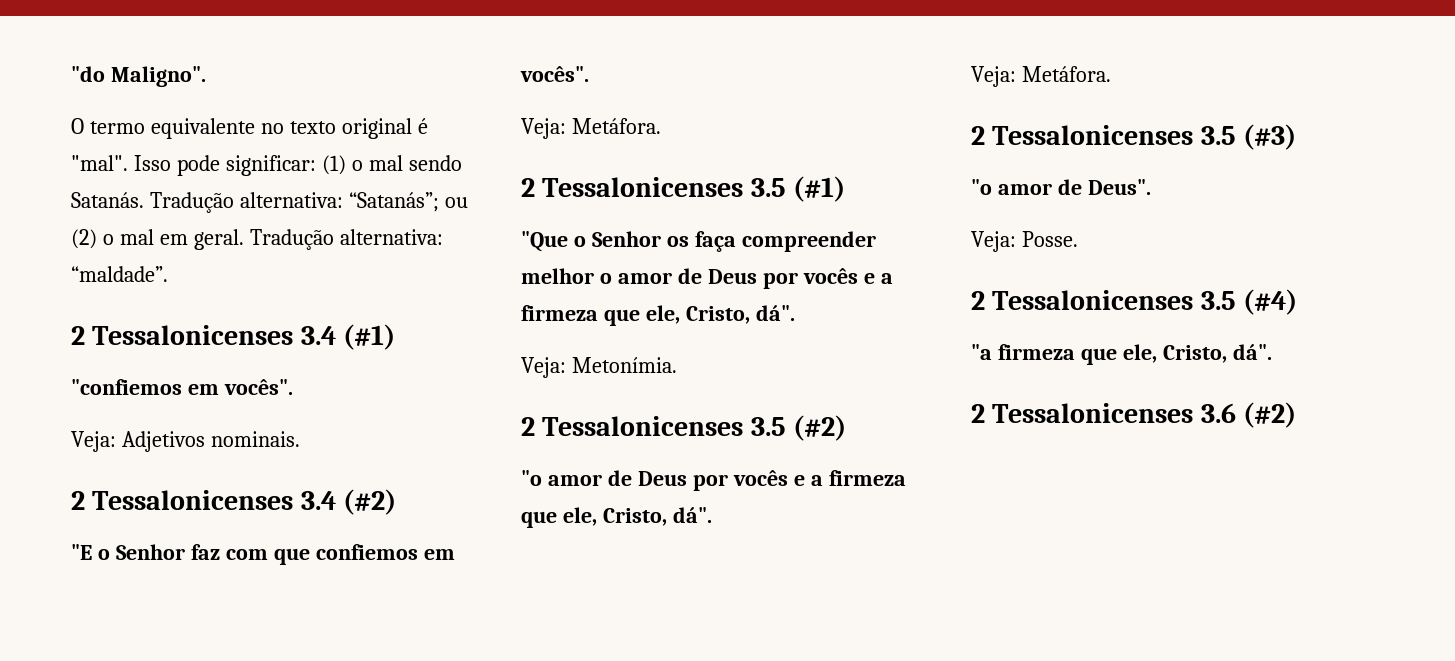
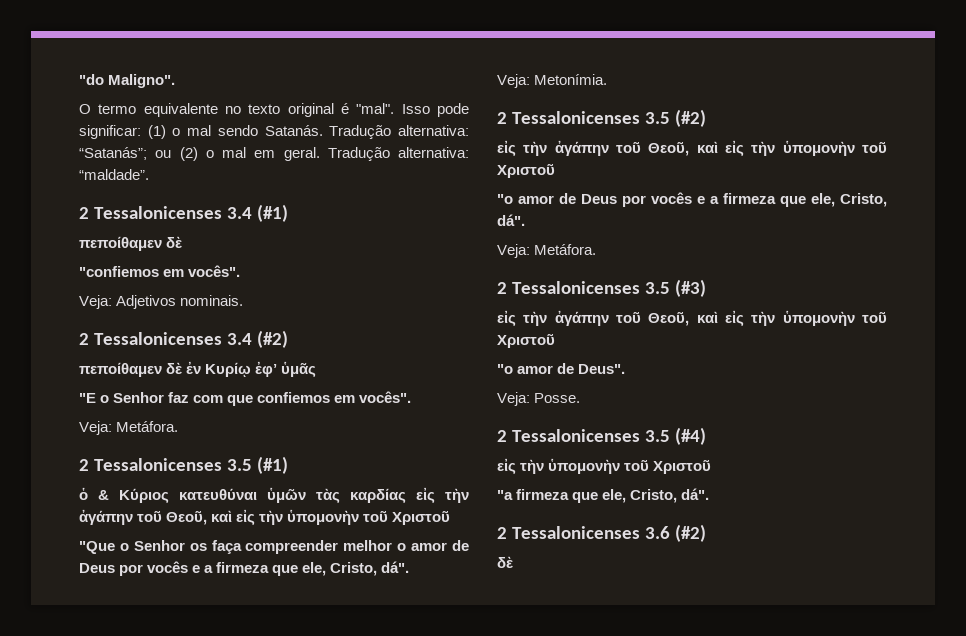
  2 Tessalonicenses 3.4 (#1)
+ πεποίθαμεν δὲ
+ πεποίθαμεν δὲ ἐν Κυρίῳ ἐφ’ ὑμᾶς
+ ὁ & Κύριος κατευθύναι ὑμῶν τὰς καρδίας εἰς τὴν ἀγάπην τοῦ Θεοῦ, καὶ εἰς τὴν ὑπομονὴν τοῦ Χριστοῦ
  2 Tessalonicenses 3.5 (#2)
+ εἰς τὴν ἀγάπην τοῦ Θεοῦ, καὶ εἰς τὴν ὑπομονὴν τοῦ Χριστοῦ
  2 Tessalonicenses 3.5 (#3)
+ εἰς τὴν ἀγάπην τοῦ Θεοῦ, καὶ εἰς τὴν ὑπομονὴν τοῦ Χριστοῦ
  2 Tessalonicenses 3.5 (#4)
+ εἰς τὴν ὑπομονὴν τοῦ Χριστοῦ
  2 Tessalonicenses 3.6 (#2)
+ δὲ

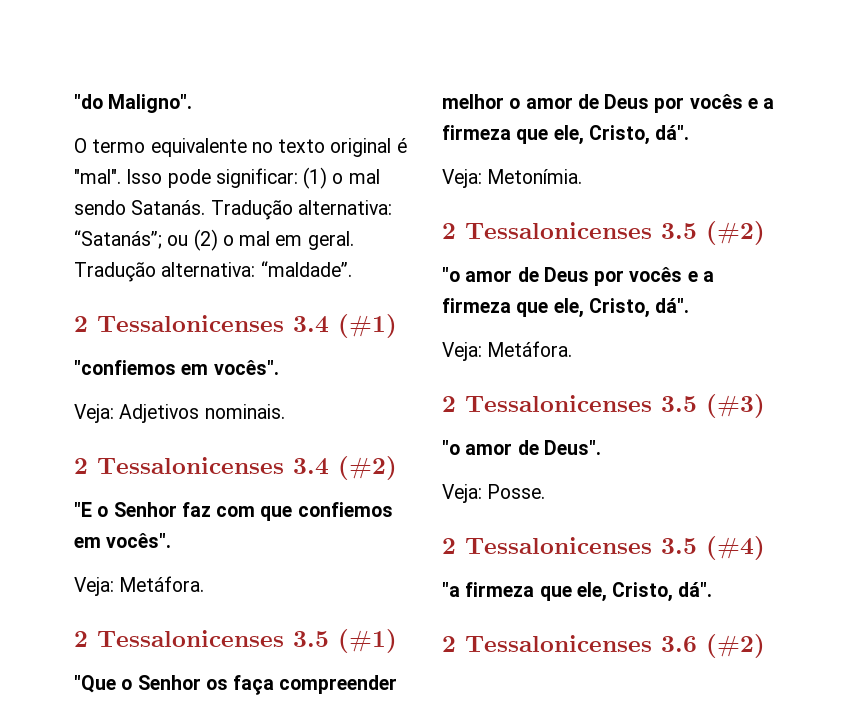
  2 Tessalonicenses 3.4 (#1)
- πεποίθαμεν δὲ
- πεποίθαμεν δὲ ἐν Κυρίῳ ἐφ’ ὑμᾶς
- ὁ & Κύριος κατευθύναι ὑμῶν τὰς καρδίας εἰς τὴν ἀγάπην τοῦ Θεοῦ, καὶ εἰς τὴν ὑπομονὴν τοῦ Χριστοῦ
  2 Tessalonicenses 3.5 (#2)
- εἰς τὴν ἀγάπην τοῦ Θεοῦ, καὶ εἰς τὴν ὑπομονὴν τοῦ Χριστοῦ
  2 Tessalonicenses 3.5 (#3)
- εἰς τὴν ἀγάπην τοῦ Θεοῦ, καὶ εἰς τὴν ὑπομονὴν τοῦ Χριστοῦ
  2 Tessalonicenses 3.5 (#4)
- εἰς τὴν ὑπομονὴν τοῦ Χριστοῦ
  2 Tessalonicenses 3.6 (#2)
- δὲ

